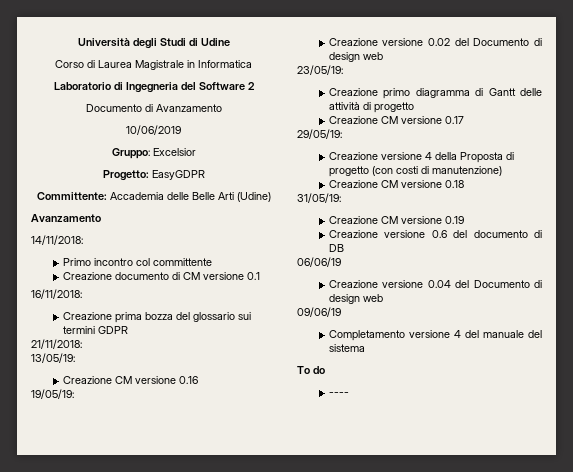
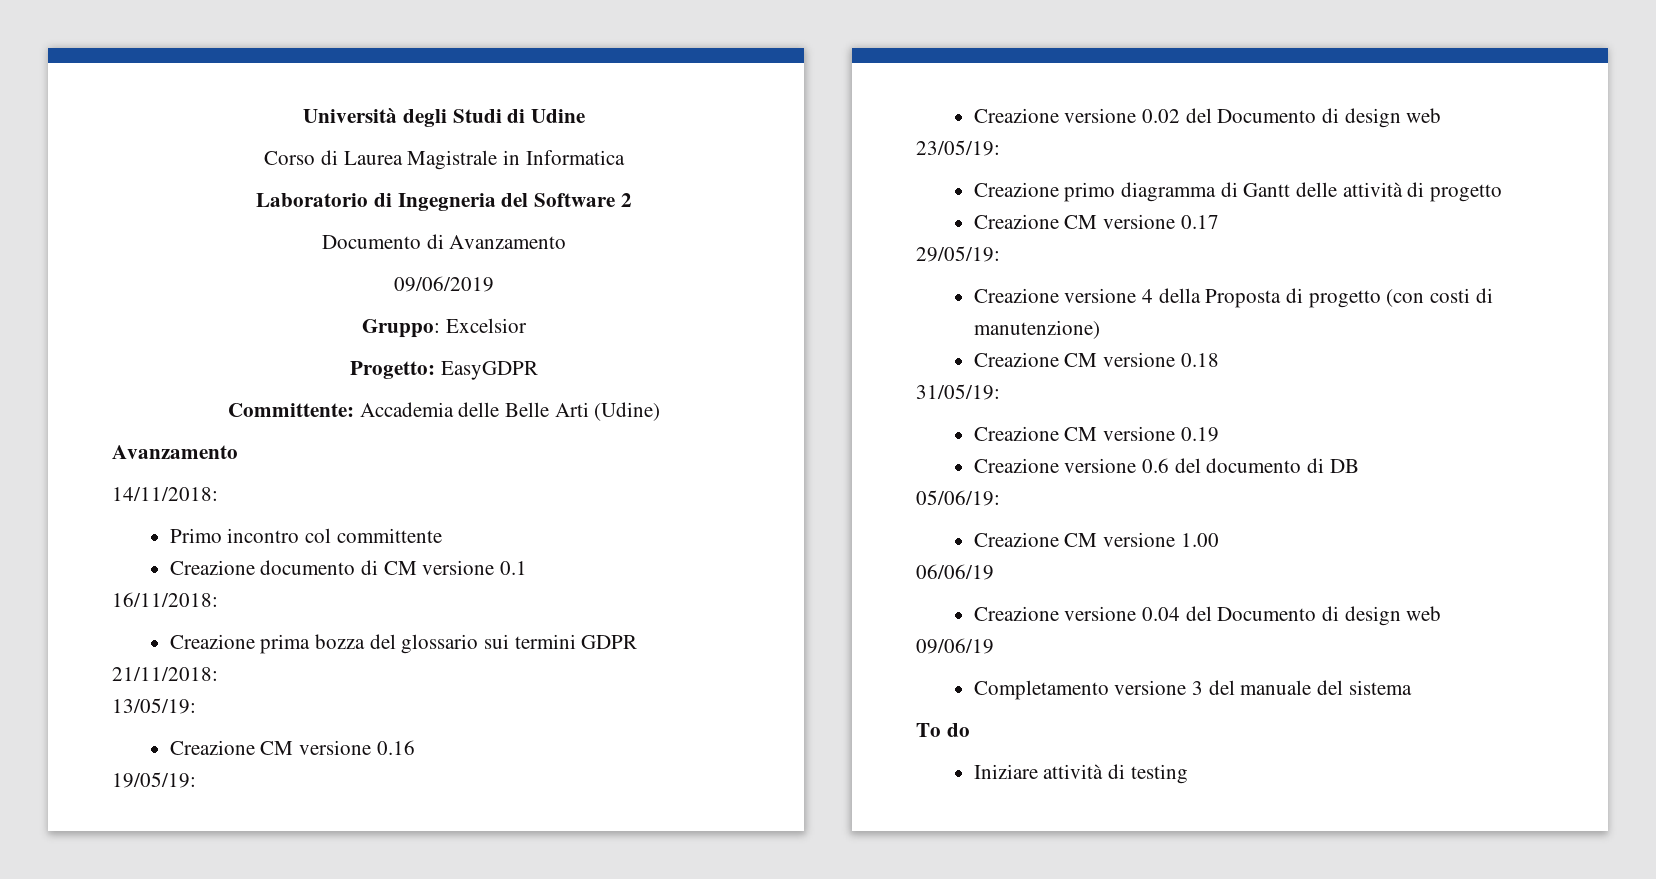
- 10/06/2019
+ 09/06/2019
+ 05/06/19:
+ Creazione CM versione 1.00
- Completamento versione 4 del manuale del sistema
+ Completamento versione 3 del manuale del sistema
- ----
+ Iniziare attività di testing

